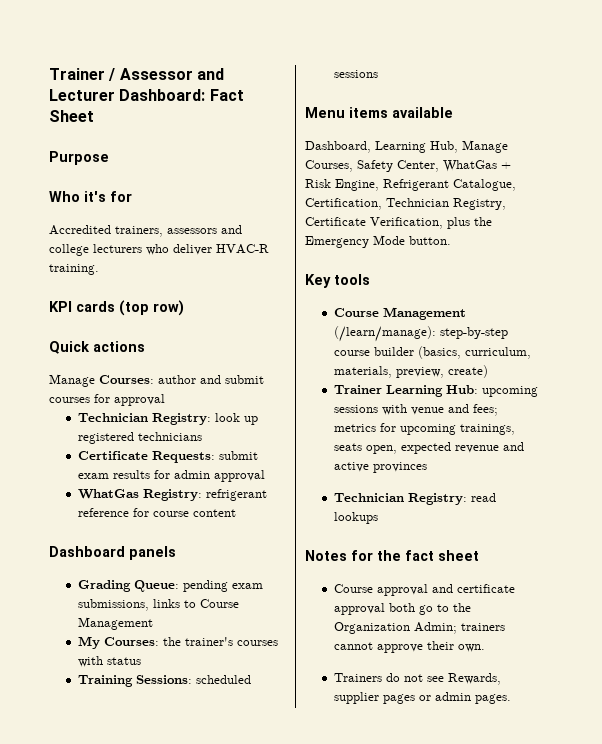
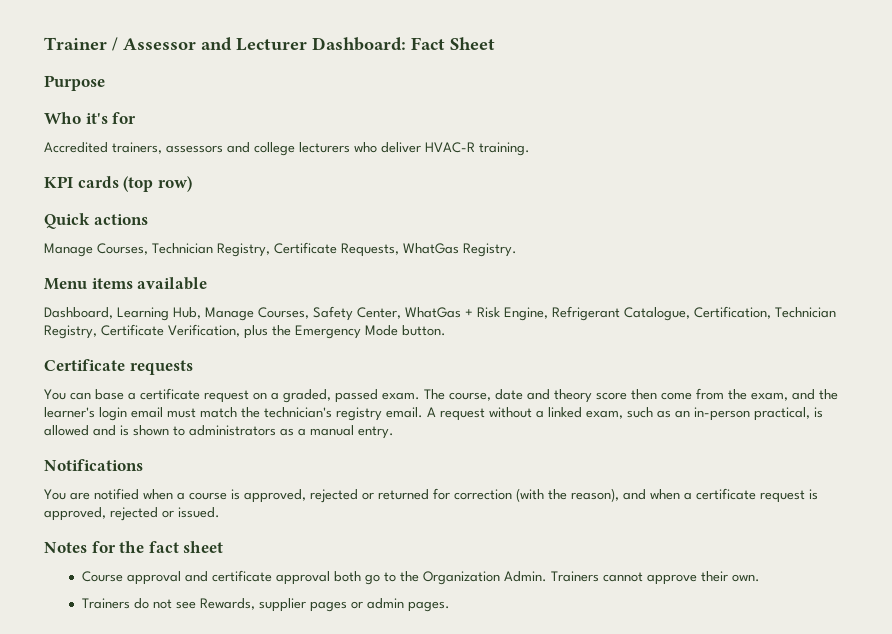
- Manage Courses: author and submit courses for approval
- Technician Registry: look up registered technicians
- Certificate Requests: submit exam results for admin approval
- WhatGas Registry: refrigerant reference for course content
- Dashboard panels
- Grading Queue: pending exam submissions, links to Course Management
- My Courses: the trainer's courses with status
- Training Sessions: scheduled sessions
+ Manage Courses, Technician Registry, Certificate Requests, WhatGas Registry.
- Key tools
- Course Management (/learn/manage): step-by-step course builder (basics, curriculum, materials, preview, create)
- Trainer Learning Hub: upcoming sessions with venue and fees; metrics for upcoming trainings, seats open, expected revenue and active provinces
- Technician Registry: read lookups
+ Certificate requests
+ You can base a certificate request on a graded, passed exam. The course, date and theory score then come from the exam, and the learner's login email must match the technician's registry email. A request without a linked exam, such as an in-person practical, is allowed and is shown to administrators as a manual entry.
+ Notifications
+ You are notified when a course is approved, rejected or returned for correction (with the reason), and when a certificate request is approved, rejected or issued.
- Course approval and certificate approval both go to the Organization Admin; trainers cannot approve their own.
+ Course approval and certificate approval both go to the Organization Admin. Trainers cannot approve their own.

